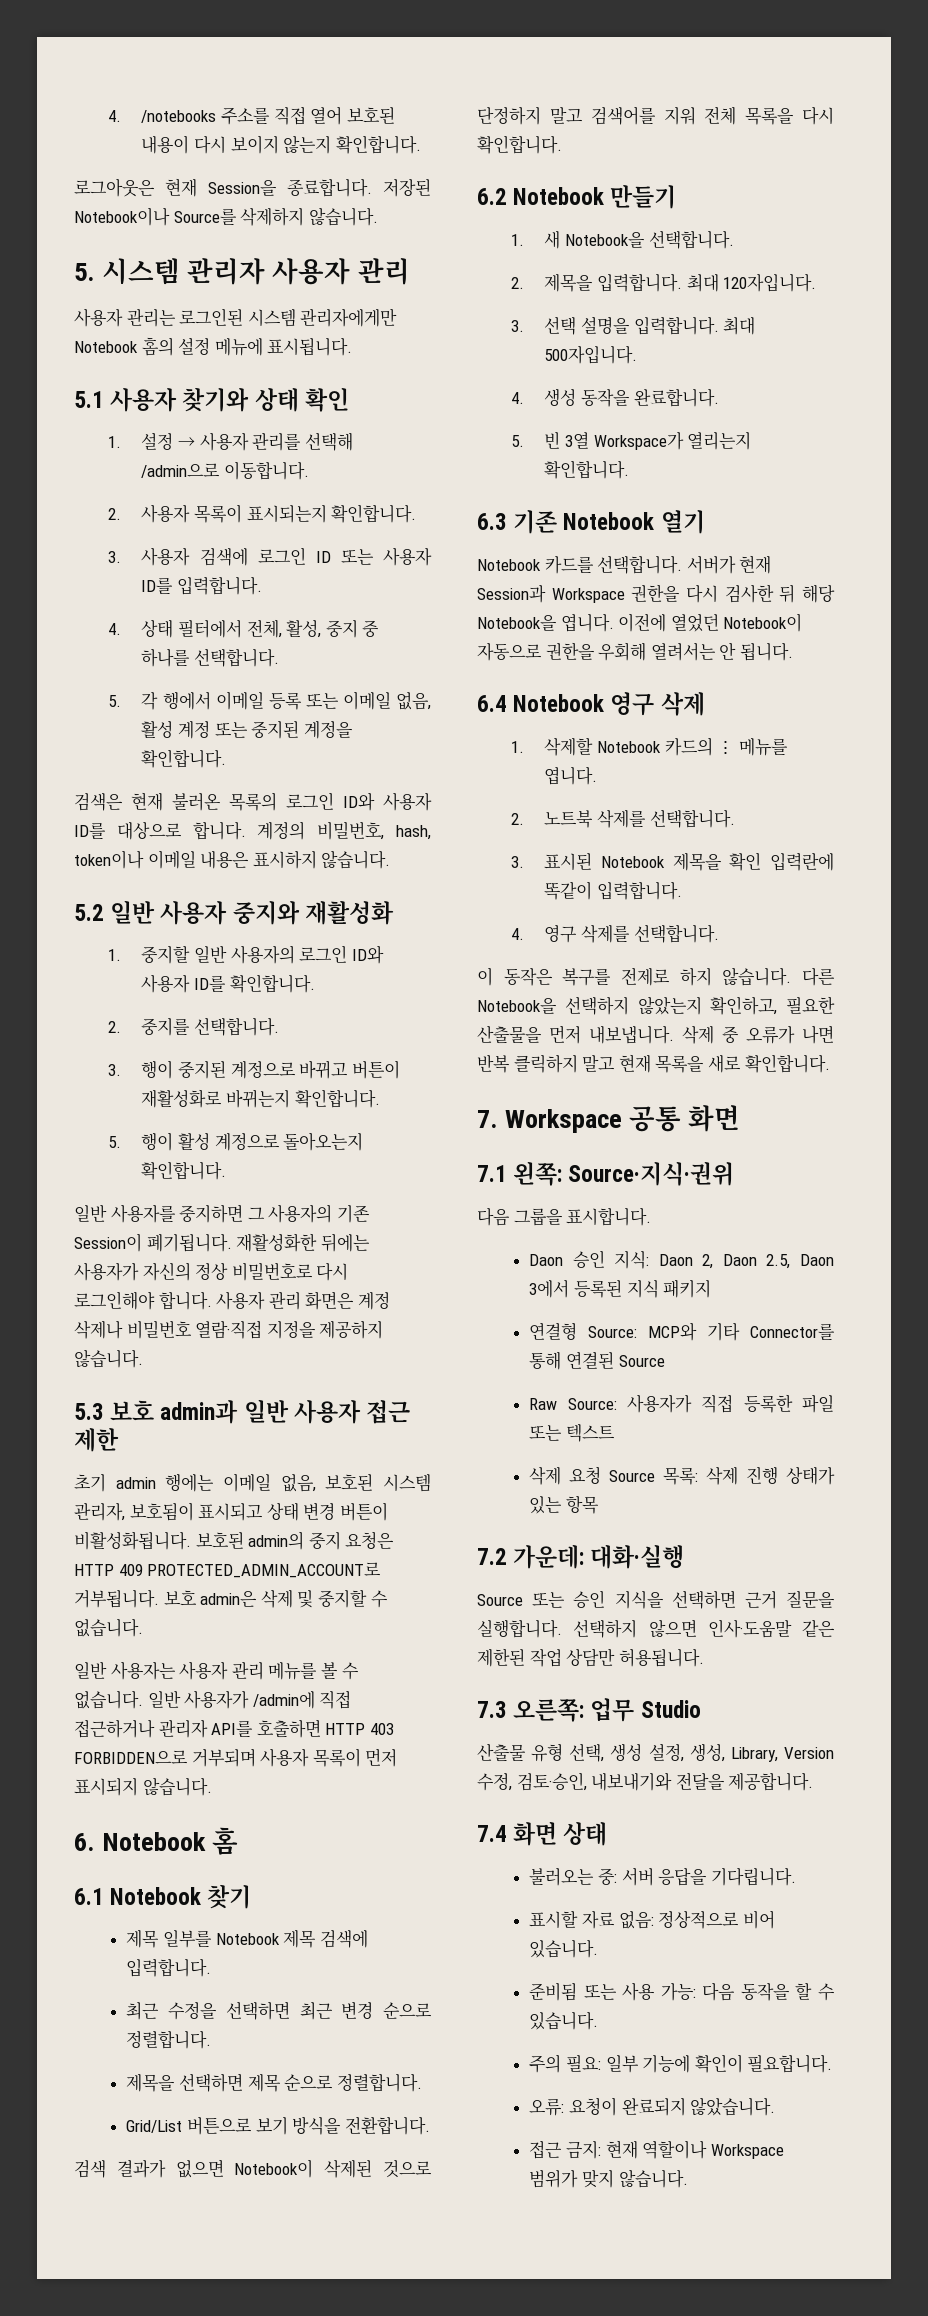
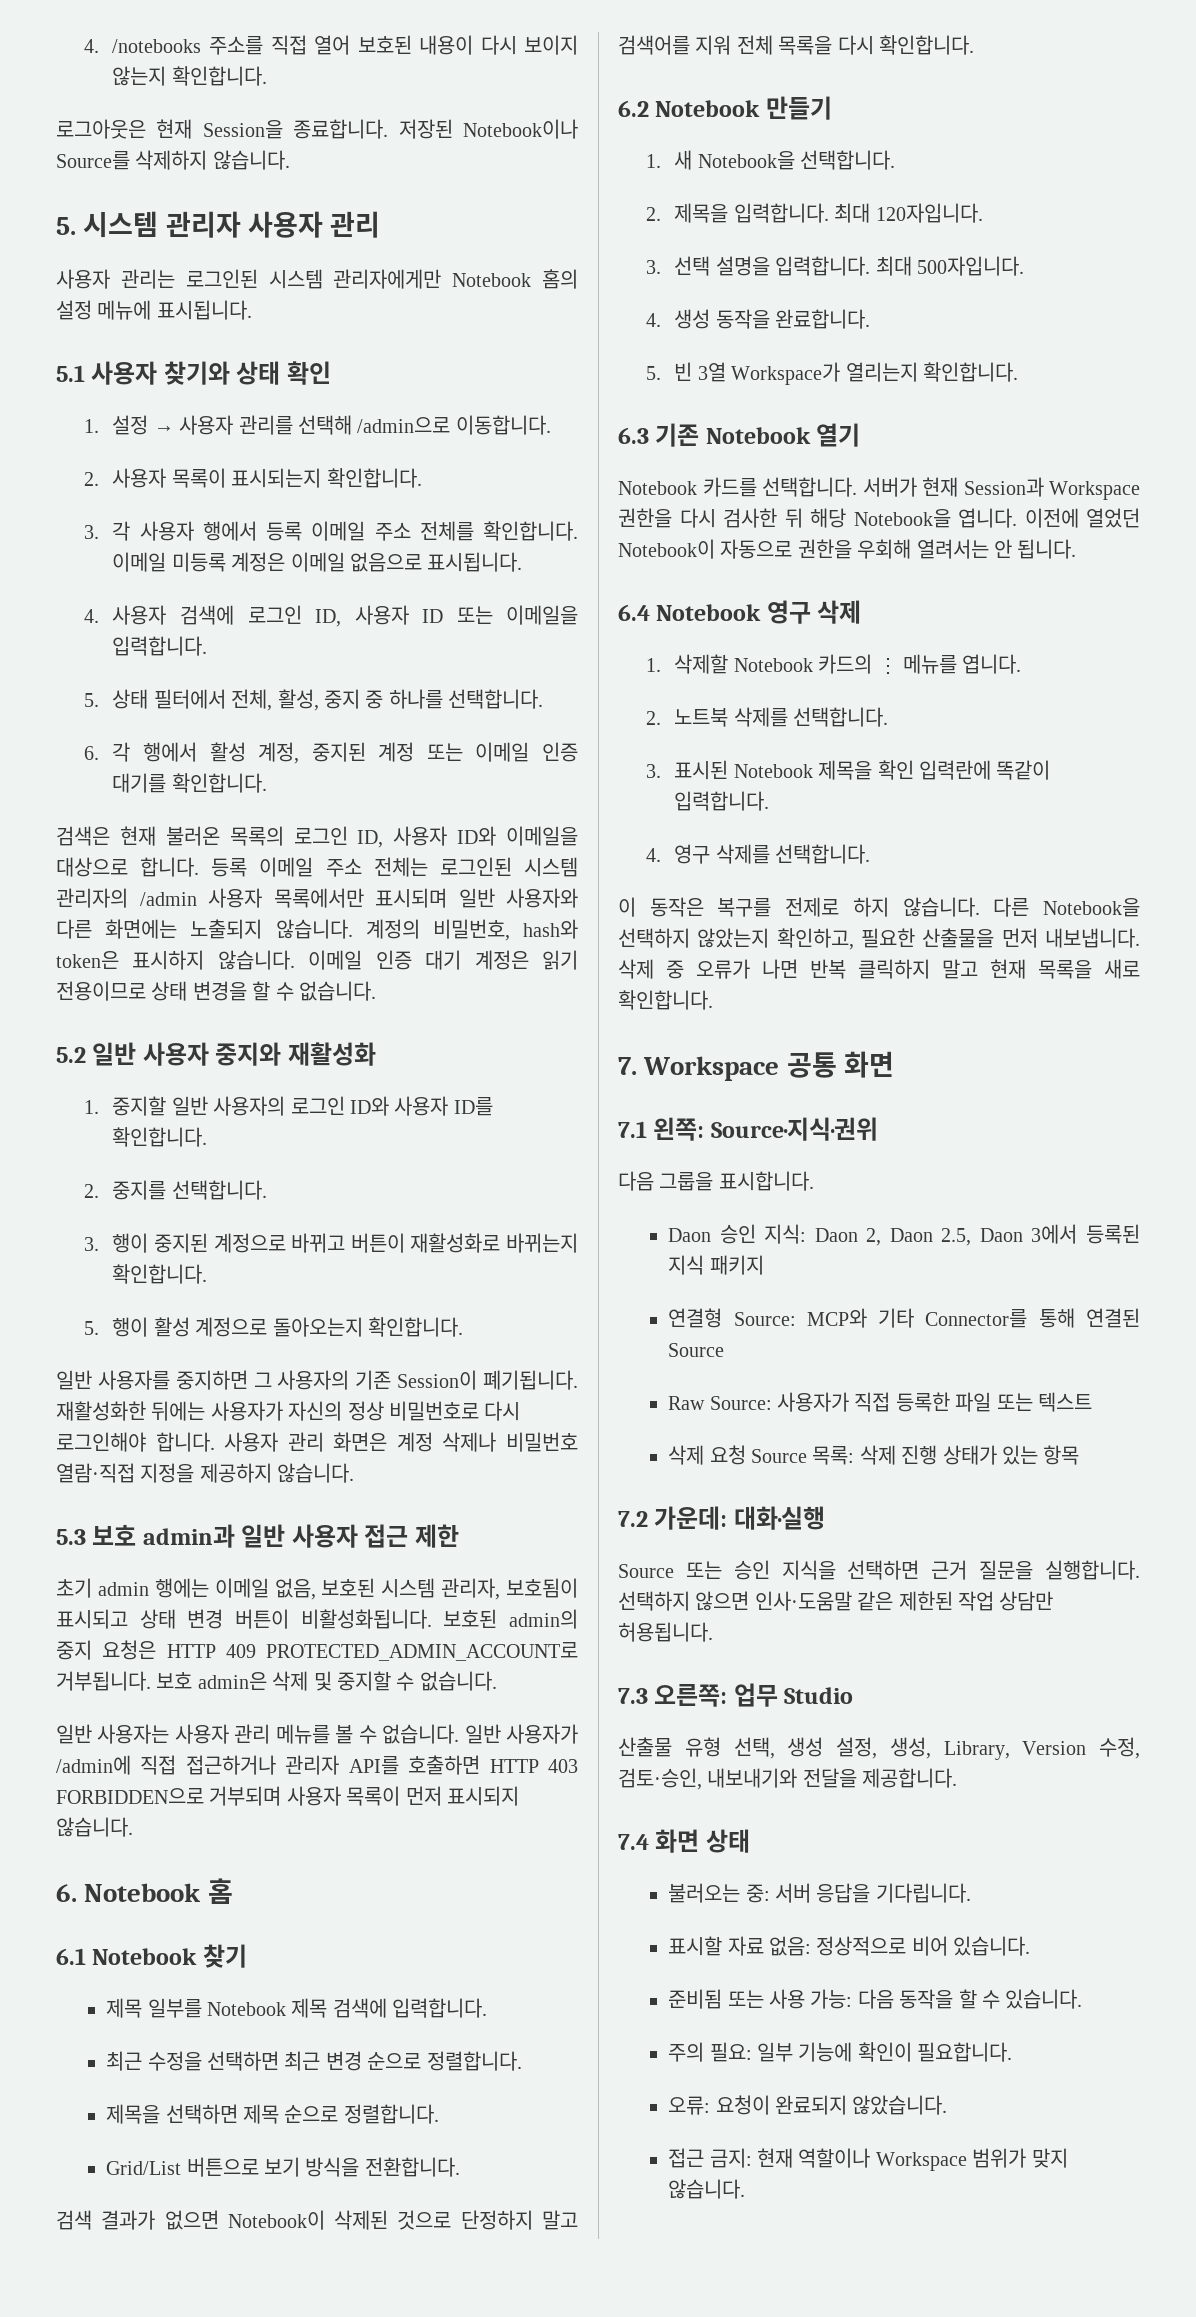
- 3. 사용자 검색에 로그인 ID 또는 사용자 ID를 입력합니다.
- 4. 상태 필터에서 전체, 활성, 중지 중 하나를 선택합니다.
+ 3. 각 사용자 행에서 등록 이메일 주소 전체를 확인합니다. 이메일 미등록 계정은 이메일 없음으로 표시됩니다.
+ 4. 사용자 검색에 로그인 ID, 사용자 ID 또는 이메일을 입력합니다.
+ 5. 상태 필터에서 전체, 활성, 중지 중 하나를 선택합니다.
- 5. 각 행에서 이메일 등록 또는 이메일 없음, 활성 계정 또는 중지된 계정을 확인합니다.
+ 6. 각 행에서 활성 계정, 중지된 계정 또는 이메일 인증 대기를 확인합니다.
- 검색은 현재 불러온 목록의 로그인 ID와 사용자 ID를 대상으로 합니다. 계정의 비밀번호, hash, token이나 이메일 내용은 표시하지 않습니다.
+ 검색은 현재 불러온 목록의 로그인 ID, 사용자 ID와 이메일을 대상으로 합니다. 등록 이메일 주소 전체는 로그인된 시스템 관리자의 /admin 사용자 목록에서만 표시되며 일반 사용자와 다른 화면에는 노출되지 않습니다. 계정의 비밀번호, hash와 token은 표시하지 않습니다. 이메일 인증 대기 계정은 읽기 전용이므로 상태 변경을 할 수 없습니다.

